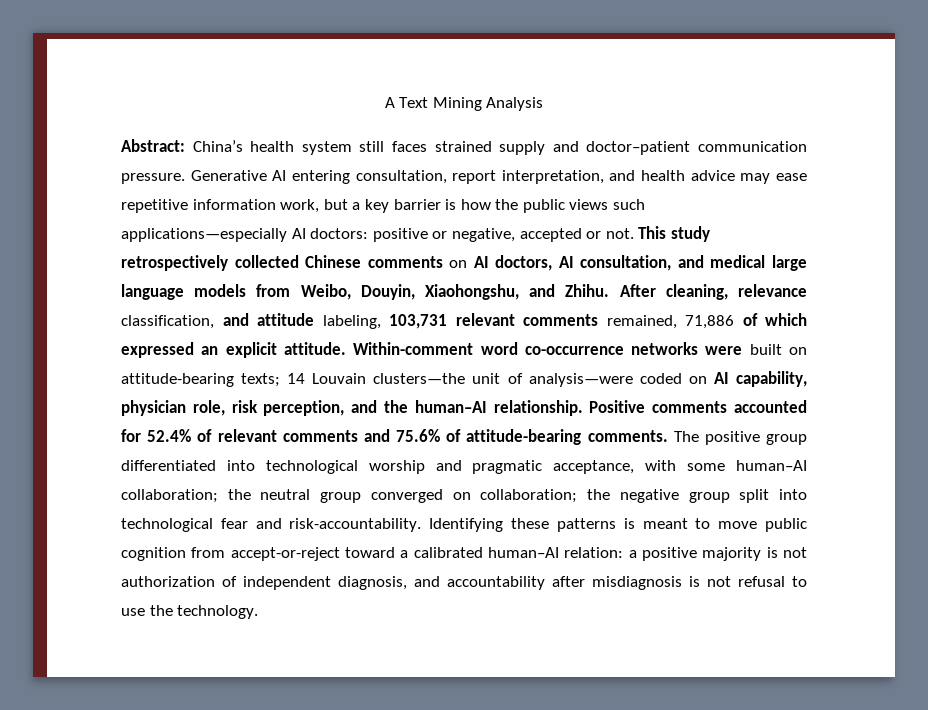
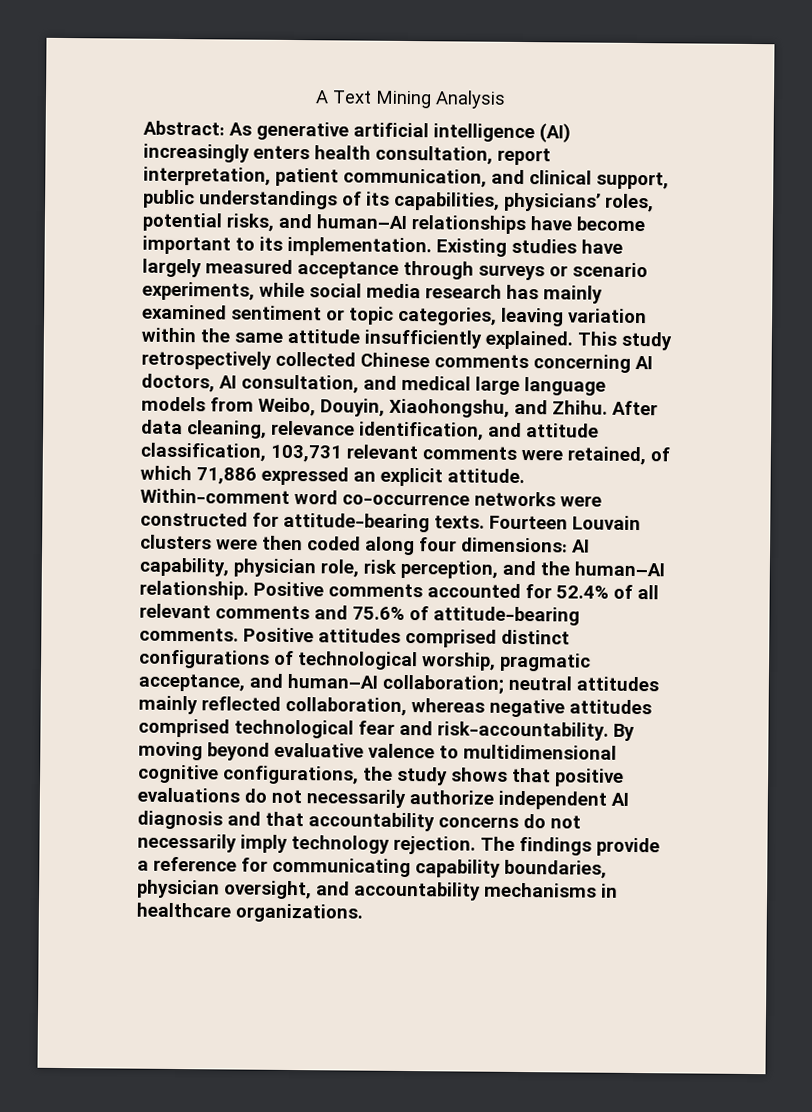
- Abstract: China’s health system still faces strained supply and doctor–patient communication pressure. Generative AI entering consultation, report interpretation, and health advice may ease repetitive information work, but a key barrier is how the public views such applications—especially AI doctors: positive or negative, accepted or not.
+ Abstract: As generative artificial intelligence (AI) increasingly enters health consultation, report interpretation, patient communication, and clinical support, public understandings of its capabilities, physicians’ roles, potential risks, and human–AI relationships have become important to its implementation. Existing studies have largely measured acceptance through surveys or scenario experiments, while social media research has mainly examined sentiment or topic categories, leaving variation within the same attitude insufficiently explained.
- This study retrospectively collected Chinese comments on AI doctors, AI consultation, and medical large language models from Weibo, Douyin, Xiaohongshu, and Zhihu.
+ This study retrospectively collected Chinese comments concerning AI doctors, AI consultation, and medical large language models from Weibo, Douyin, Xiaohongshu, and Zhihu.
- After cleaning, relevance classification, and attitude labeling, 103,731 relevant comments remained, 71,886 of which expressed an explicit attitude.
+ After data cleaning, relevance identification, and attitude classification, 103,731 relevant comments were retained, of which 71,886 expressed an explicit attitude.
- Within-comment word co-occurrence networks were built on attitude-bearing texts; 14 Louvain clusters—the unit of analysis—were coded on AI capability, physician role, risk perception, and the human–AI relationship.
+ Within-comment word co-occurrence networks were constructed for attitude-bearing texts. Fourteen Louvain clusters were then coded along four dimensions: AI capability, physician role, risk perception, and the human–AI relationship.
- Positive comments accounted for 52.4% of relevant comments and 75.6% of attitude-bearing comments.
+ Positive comments accounted for 52.4% of all relevant comments and 75.6% of attitude-bearing comments.
- The positive group differentiated into technological worship and pragmatic acceptance, with some human–AI collaboration; the neutral group converged on collaboration; the negative group split into technological fear and risk-accountability. Identifying these patterns is meant to move public cognition from accept-or-reject toward a calibrated human–AI relation: a positive majority is not authorization of independent diagnosis, and accountability after misdiagnosis is not refusal to use the technology.
+ Positive attitudes comprised distinct configurations of technological worship, pragmatic acceptance, and human–AI collaboration; neutral attitudes mainly reflected collaboration, whereas negative attitudes comprised technological fear and risk-accountability. By moving beyond evaluative valence to multidimensional cognitive configurations, the study shows that positive evaluations do not necessarily authorize independent AI diagnosis and that accountability concerns do not necessarily imply technology rejection. The findings provide a reference for communicating capability boundaries, physician oversight, and accountability mechanisms in healthcare organizations.

